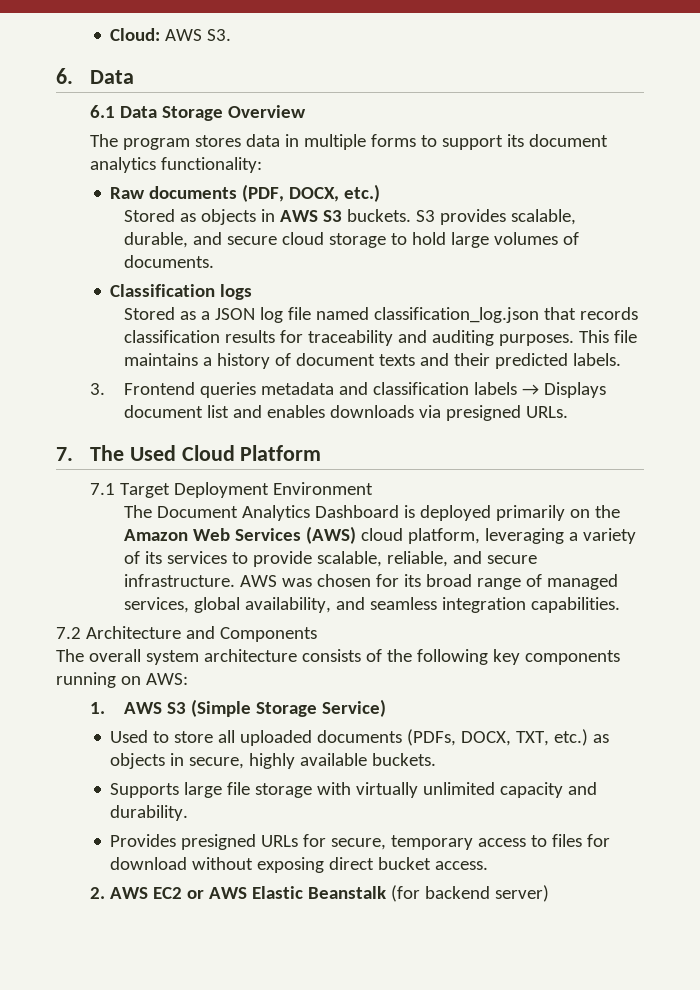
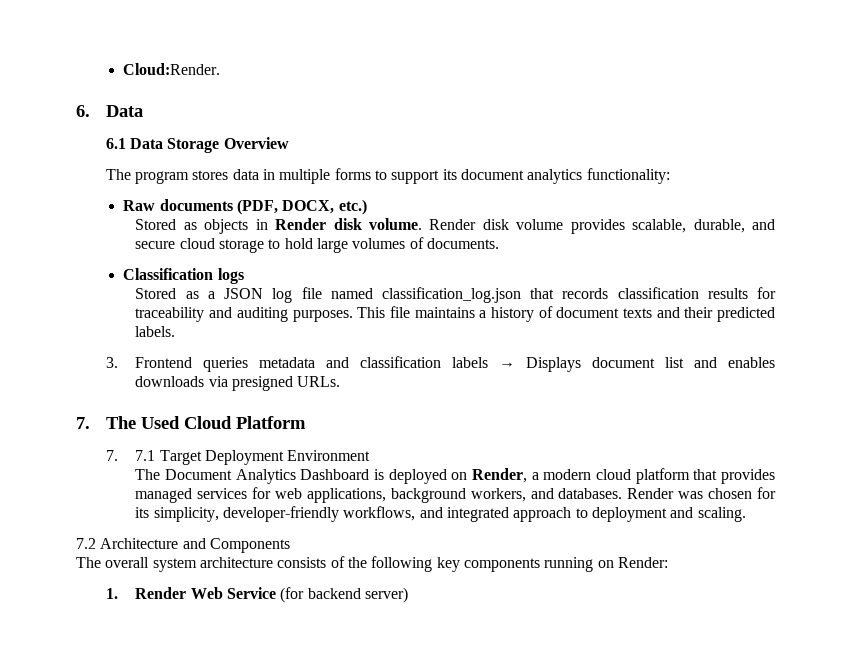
- Cloud: AWS S3.
+ Cloud:Render.
- Stored as objects in AWS S3 buckets. S3 provides scalable, durable, and secure cloud storage to hold large volumes of documents.
+ Stored as objects in Render disk volume. Render disk volume provides scalable, durable, and secure cloud storage to hold large volumes of documents.
- 7.1 Target Deployment Environment
+ 7. 7.1 Target Deployment Environment
- The Document Analytics Dashboard is deployed primarily on the Amazon Web Services (AWS) cloud platform, leveraging a variety of its services to provide scalable, reliable, and secure infrastructure. AWS was chosen for its broad range of managed services, global availability, and seamless integration capabilities.
+ The Document Analytics Dashboard is deployed on Render, a modern cloud platform that provides managed services for web applications, background workers, and databases. Render was chosen for its simplicity, developer-friendly workflows, and integrated approach to deployment and scaling.
- The overall system architecture consists of the following key components running on AWS:
+ The overall system architecture consists of the following key components running on Render:
- 1. AWS S3 (Simple Storage Service)
- Used to store all uploaded documents (PDFs, DOCX, TXT, etc.) as objects in secure, highly available buckets.
- Supports large file storage with virtually unlimited capacity and durability.
- Provides presigned URLs for secure, temporary access to files for download without exposing direct bucket access.
- 2. AWS EC2 or AWS Elastic Beanstalk (for backend server)
+ 1. Render Web Service (for backend server)

